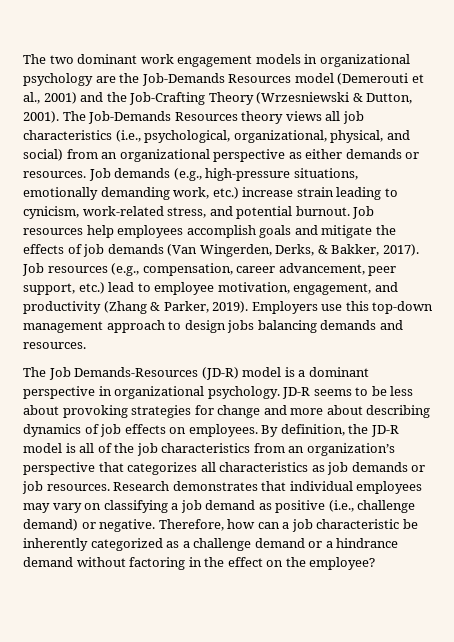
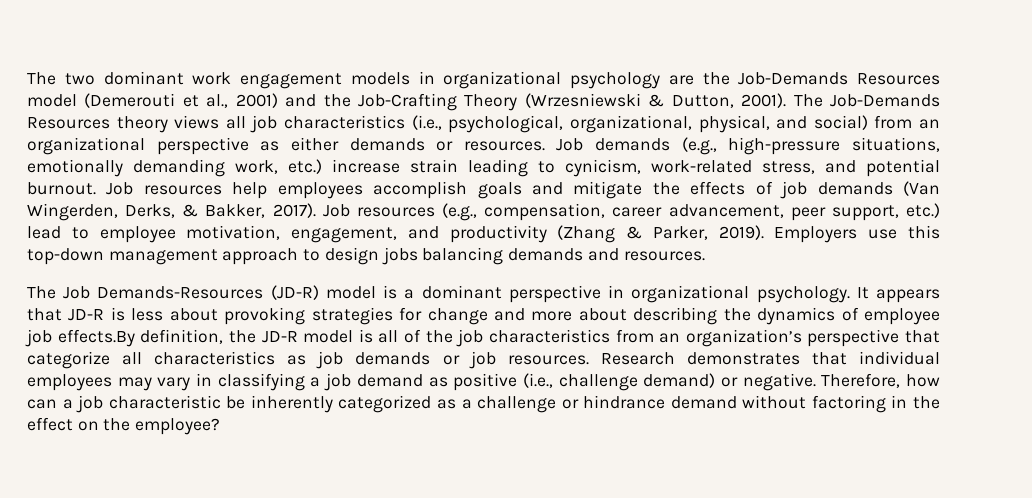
- JD-R seems to be less about provoking strategies for change and more about describing dynamics of job effects on employees. By definition, the JD-R model is all of the job characteristics from an organization’s perspective that categorizes all characteristics as job demands or job resources.
+ It appears that JD-R is less about provoking strategies for change and more about describing the dynamics of employee job effects.By definition, the JD-R model is all of the job characteristics from an organization’s perspective that categorize all characteristics as job demands or job resources.
- Research demonstrates that individual employees may vary on classifying a job demand as positive (i.e., challenge demand) or negative.
+ Research demonstrates that individual employees may vary in classifying a job demand as positive (i.e., challenge demand) or negative.
- Therefore, how can a job characteristic be inherently categorized as a challenge demand or a hindrance demand without factoring in the effect on the employee?
+ Therefore, how can a job characteristic be inherently categorized as a challenge or hindrance demand without factoring in the effect on the employee?

